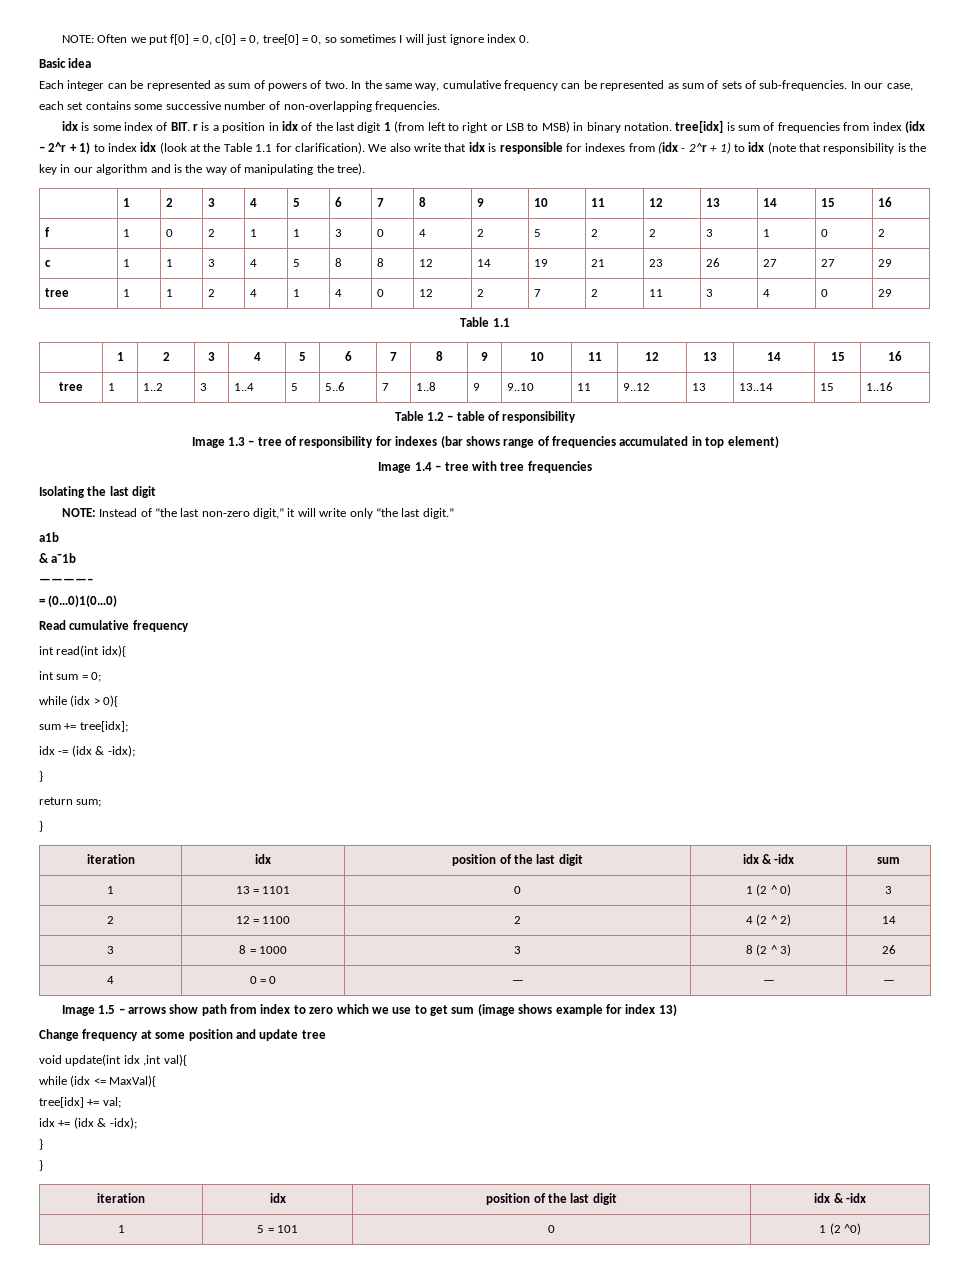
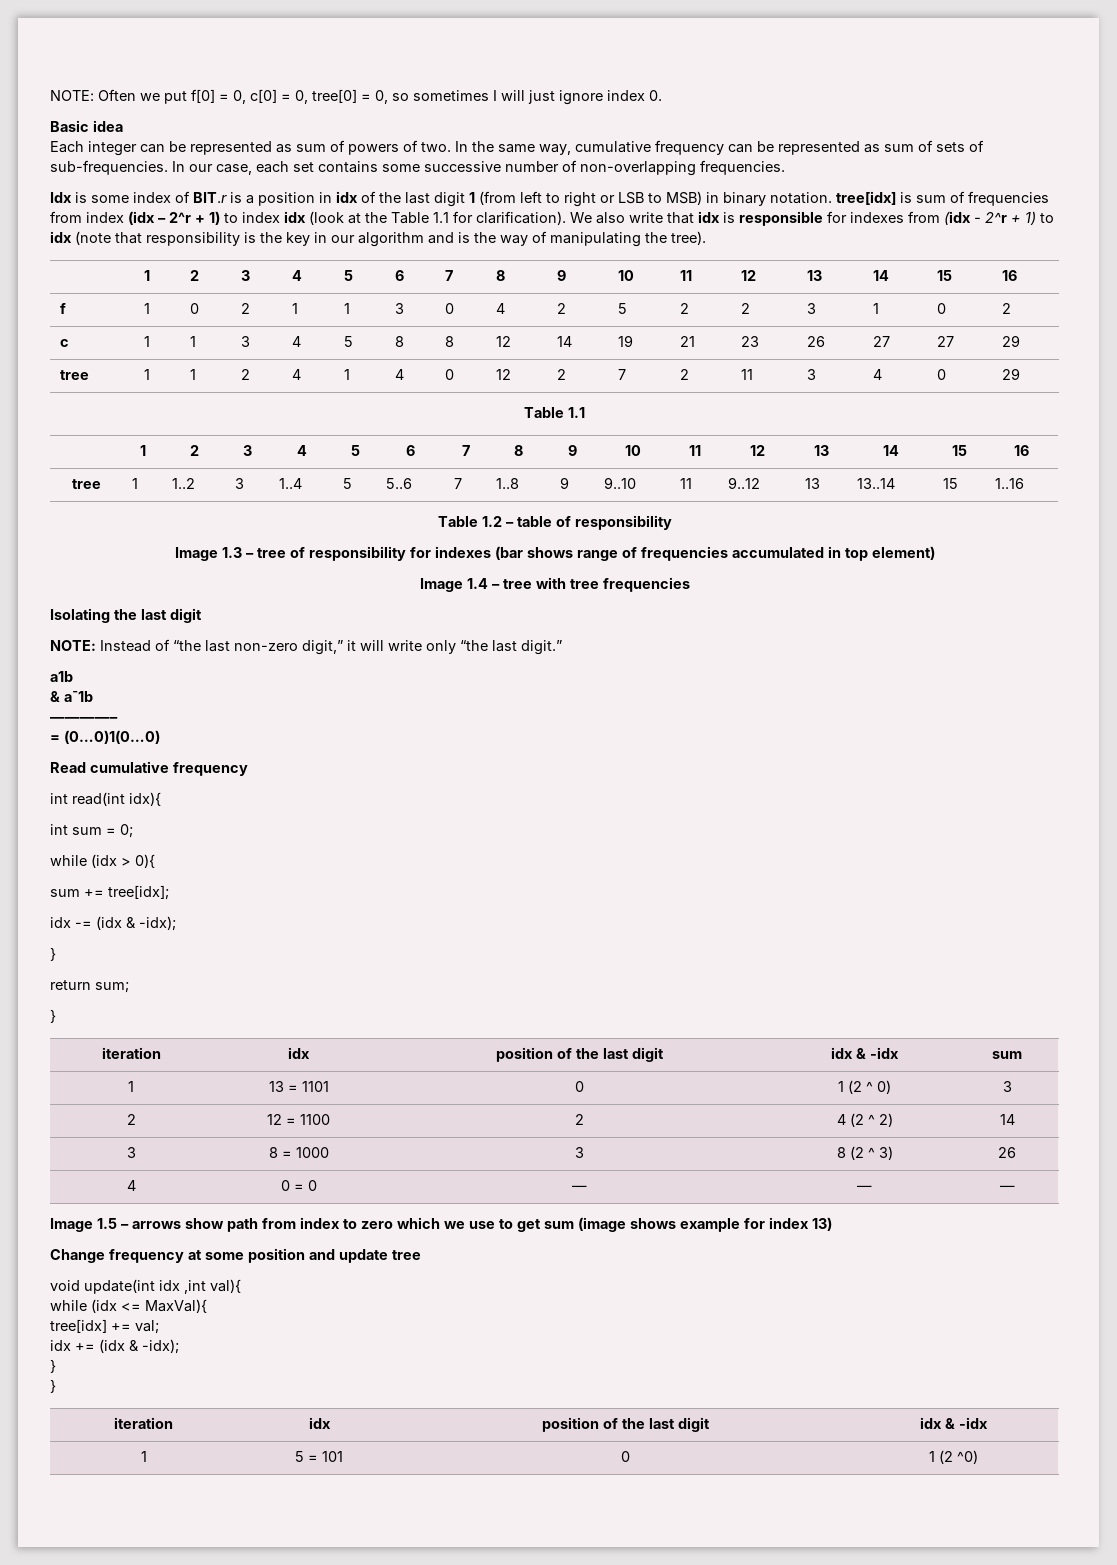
- idx is some index of BIT. r is a position in idx of the last digit 1 (from left to right or LSB to MSB) in binary notation. tree[idx] is sum of frequencies from index (idx – 2^r + 1) to index idx (look at the Table 1.1 for clarification).
+ Idx is some index of BIT.r is a position in idx of the last digit 1 (from left to right or LSB to MSB) in binary notation. tree[idx] is sum of frequencies from index (idx – 2^r + 1) to index idx (look at the Table 1.1 for clarification).

